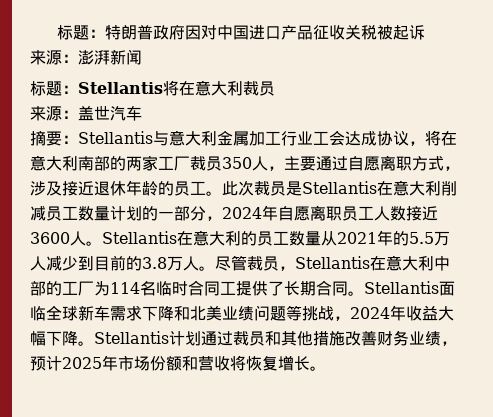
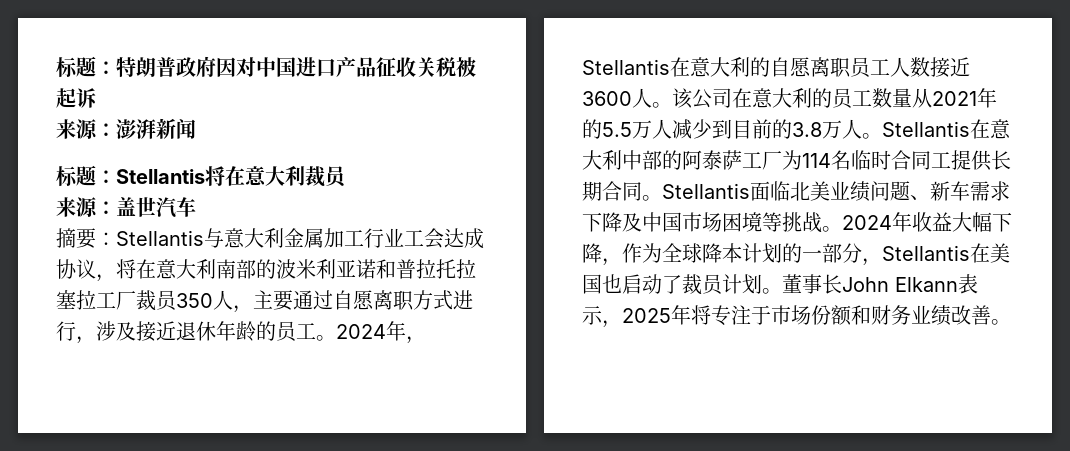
- 摘要：Stellantis与意大利金属加工行业工会达成协议，将在意大利南部的两家工厂裁员350人，主要通过自愿离职方式，涉及接近退休年龄的员工。
+ 摘要：Stellantis与意大利金属加工行业工会达成协议，将在意大利南部的波米利亚诺和普拉托拉塞拉工厂裁员350人，主要通过自愿离职方式进行，涉及接近退休年龄的员工。
- 此次裁员是Stellantis在意大利削减员工数量计划的一部分，2024年自愿离职员工人数接近3600人。
+ 2024年，Stellantis在意大利的自愿离职员工人数接近3600人。
- Stellantis在意大利的员工数量从2021年的5.5万人减少到目前的3.8万人。
+ 该公司在意大利的员工数量从2021年的5.5万人减少到目前的3.8万人。
- 尽管裁员，Stellantis在意大利中部的工厂为114名临时合同工提供了长期合同。
+ Stellantis在意大利中部的阿泰萨工厂为114名临时合同工提供长期合同。
- Stellantis面临全球新车需求下降和北美业绩问题等挑战，2024年收益大幅下降。Stellantis计划通过裁员和其他措施改善财务业绩，预计2025年市场份额和营收将恢复增长。
+ Stellantis面临北美业绩问题、新车需求下降及中国市场困境等挑战。2024年收益大幅下降，作为全球降本计划的一部分，Stellantis在美国也启动了裁员计划。董事长John Elkann表示，2025年将专注于市场份额和财务业绩改善。

